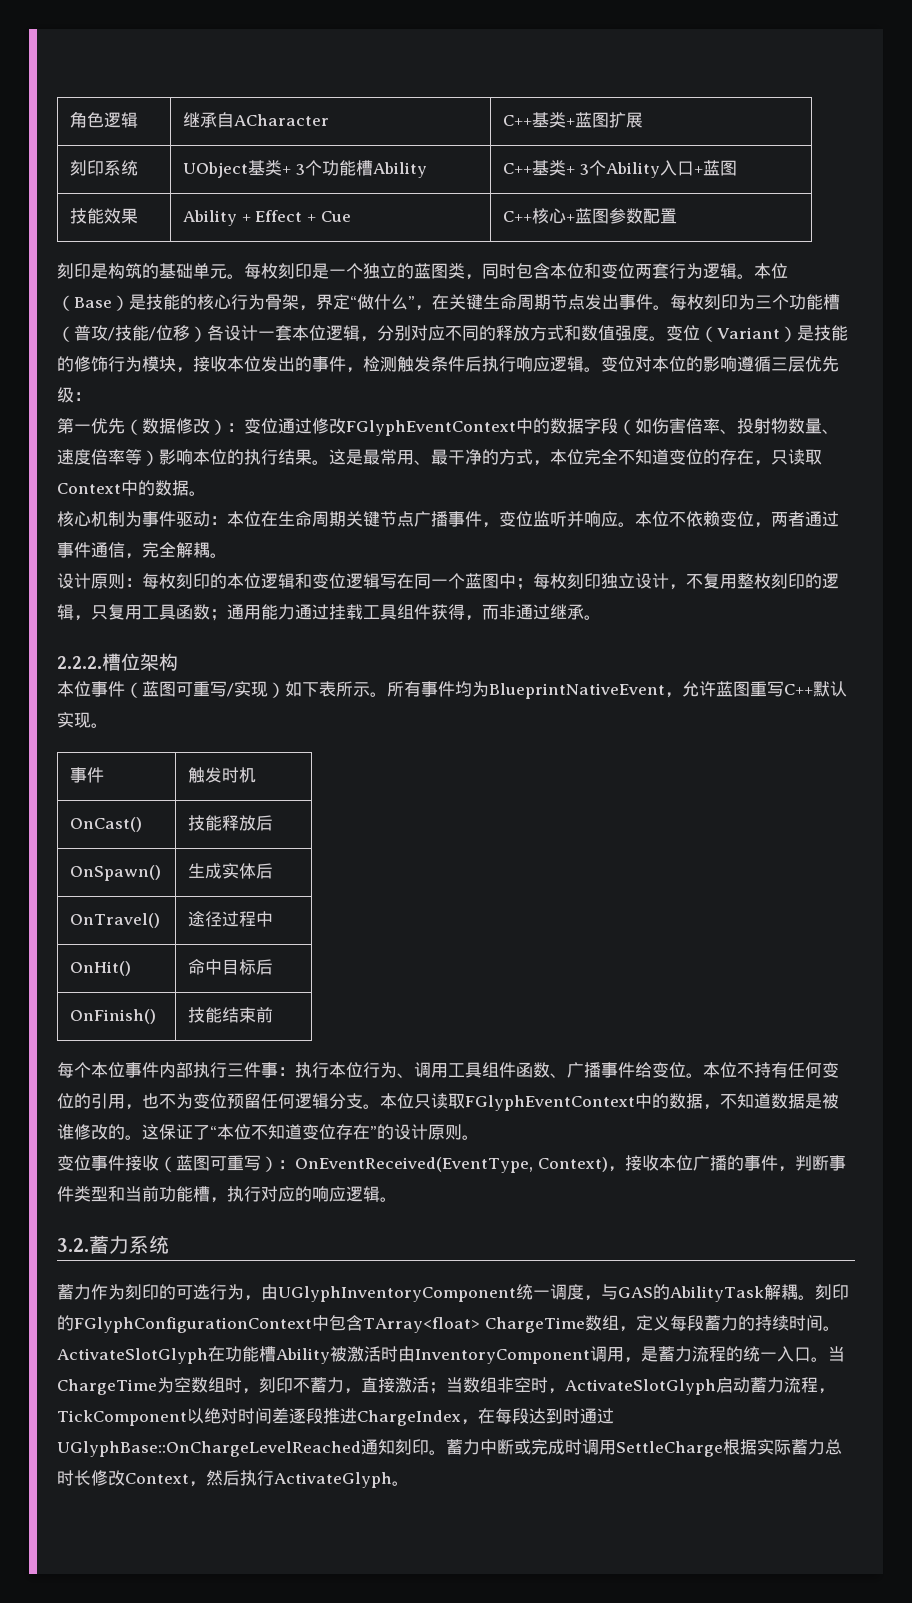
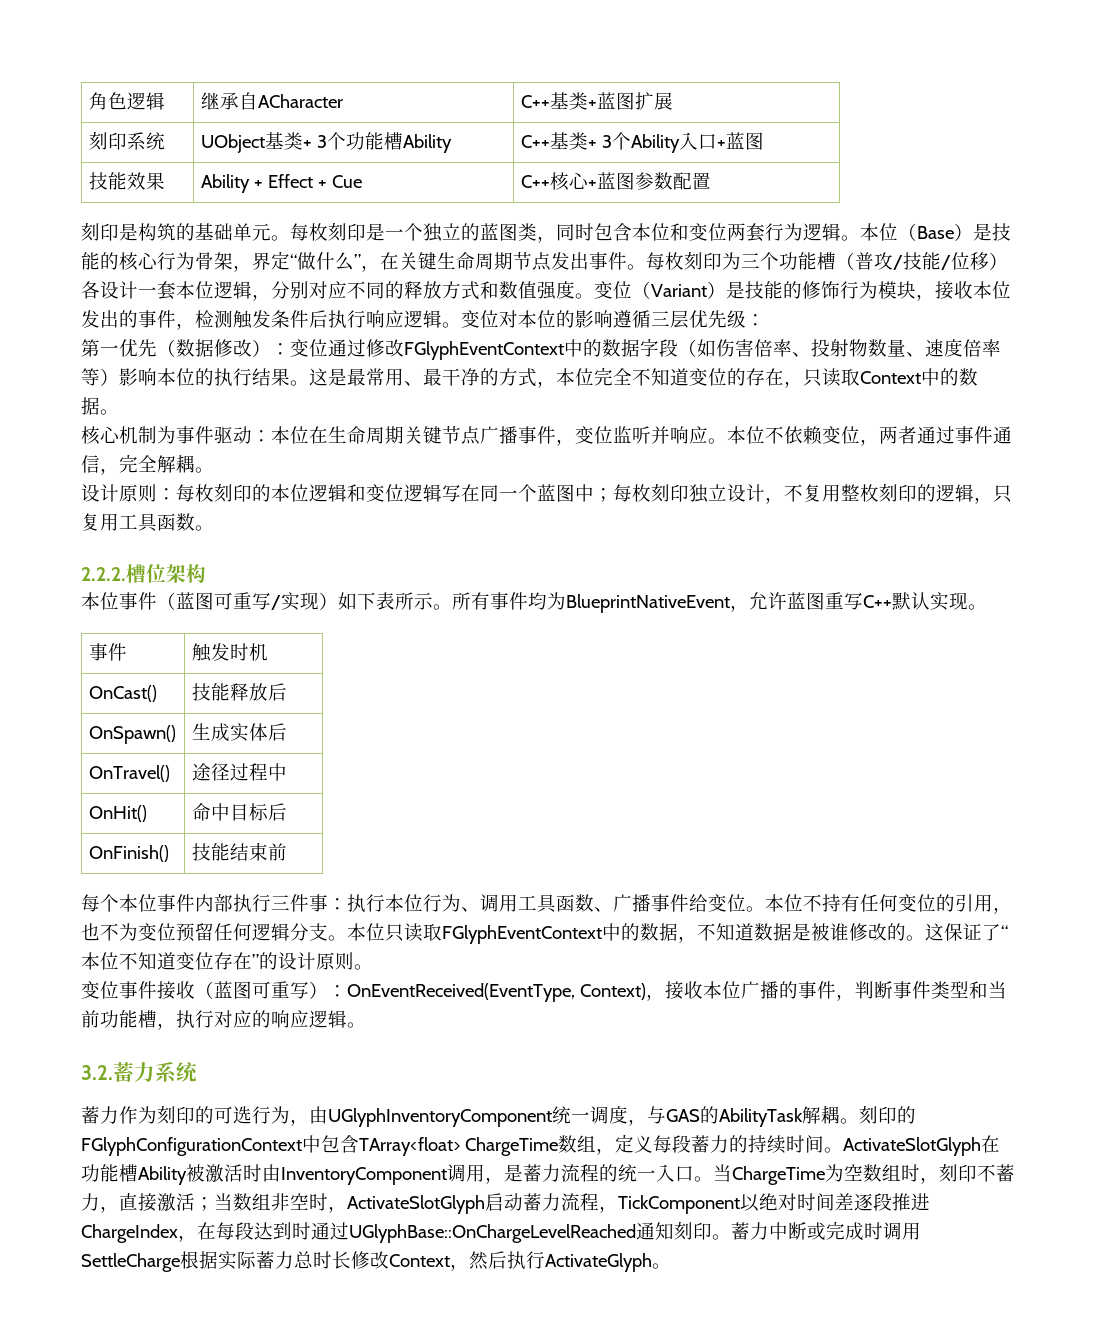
- 设计原则：每枚刻印的本位逻辑和变位逻辑写在同一个蓝图中；每枚刻印独立设计，不复用整枚刻印的逻辑，只复用工具函数；通用能力通过挂载工具组件获得，而非通过继承。
+ 设计原则：每枚刻印的本位逻辑和变位逻辑写在同一个蓝图中；每枚刻印独立设计，不复用整枚刻印的逻辑，只复用工具函数。
- 每个本位事件内部执行三件事：执行本位行为、调用工具组件函数、广播事件给变位。
+ 每个本位事件内部执行三件事：执行本位行为、调用工具函数、广播事件给变位。

